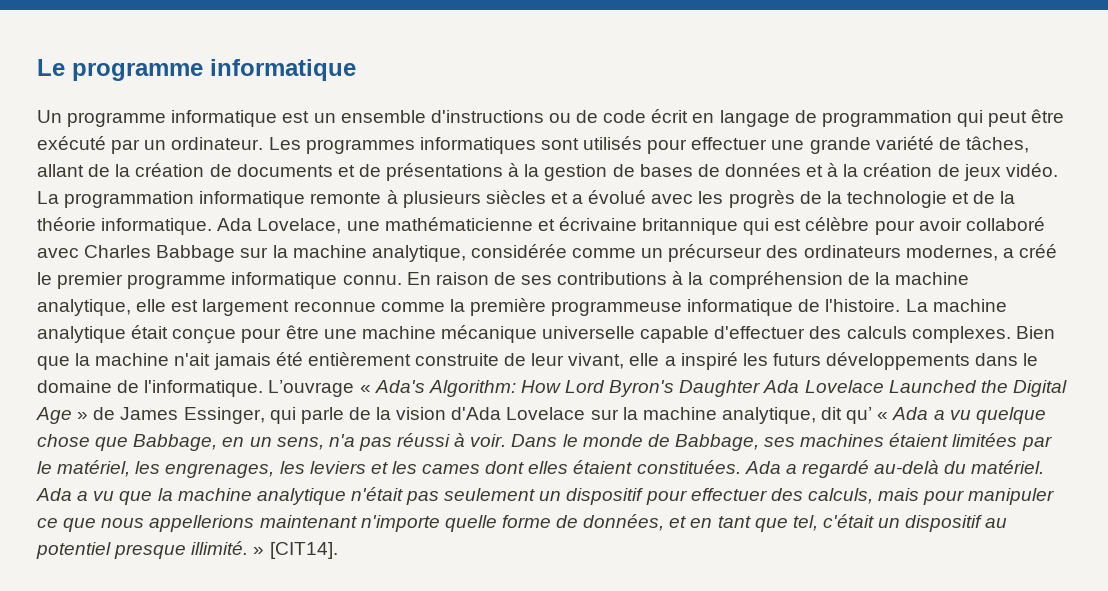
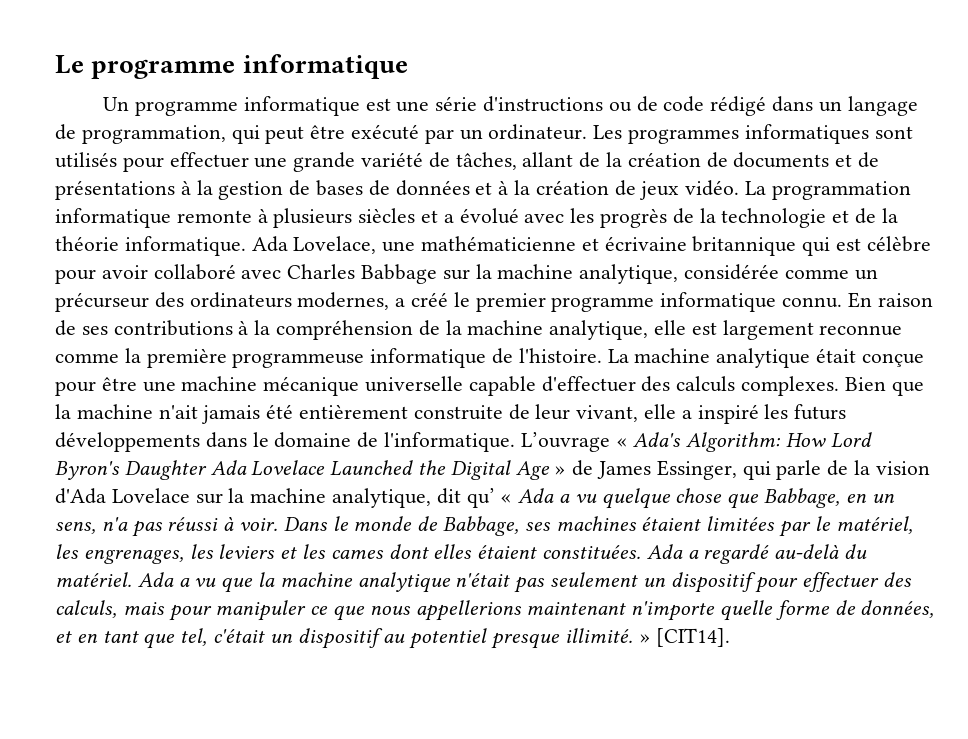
- Un programme informatique est un ensemble d'instructions ou de code écrit en langage de programmation qui peut être exécuté par un ordinateur.
+ Un programme informatique est une série d'instructions ou de code rédigé dans un langage de programmation, qui peut être exécuté par un ordinateur.

